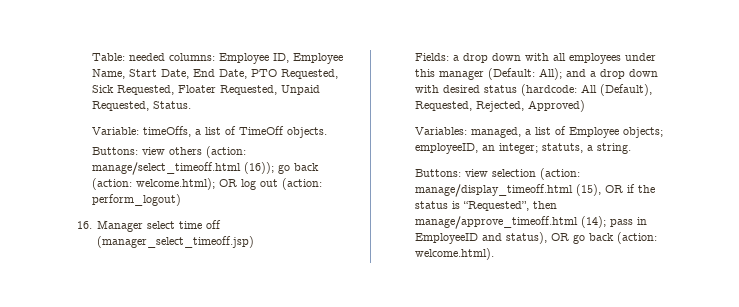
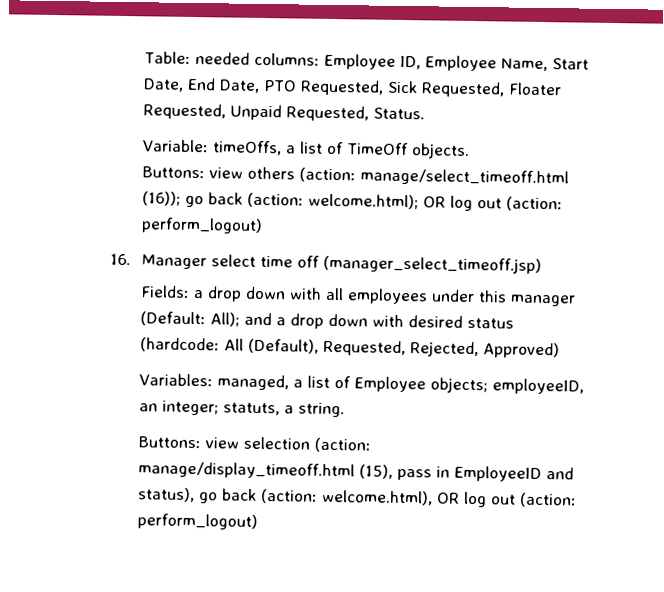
- Buttons: view selection (action: manage/display_timeoff.html (15), OR if the status is “Requested”, then manage/approve_timeoff.html (14); pass in EmployeeID and status), OR go back (action: welcome.html).
+ Buttons: view selection (action: manage/display_timeoff.html (15), pass in EmployeeID and status), go back (action: welcome.html), OR log out (action: perform_logout)

